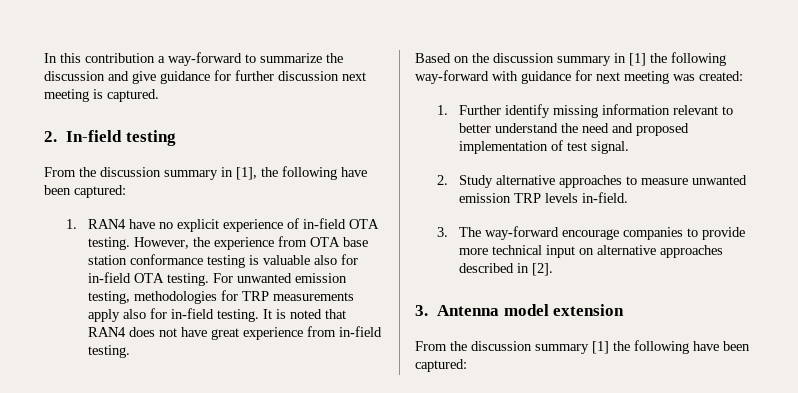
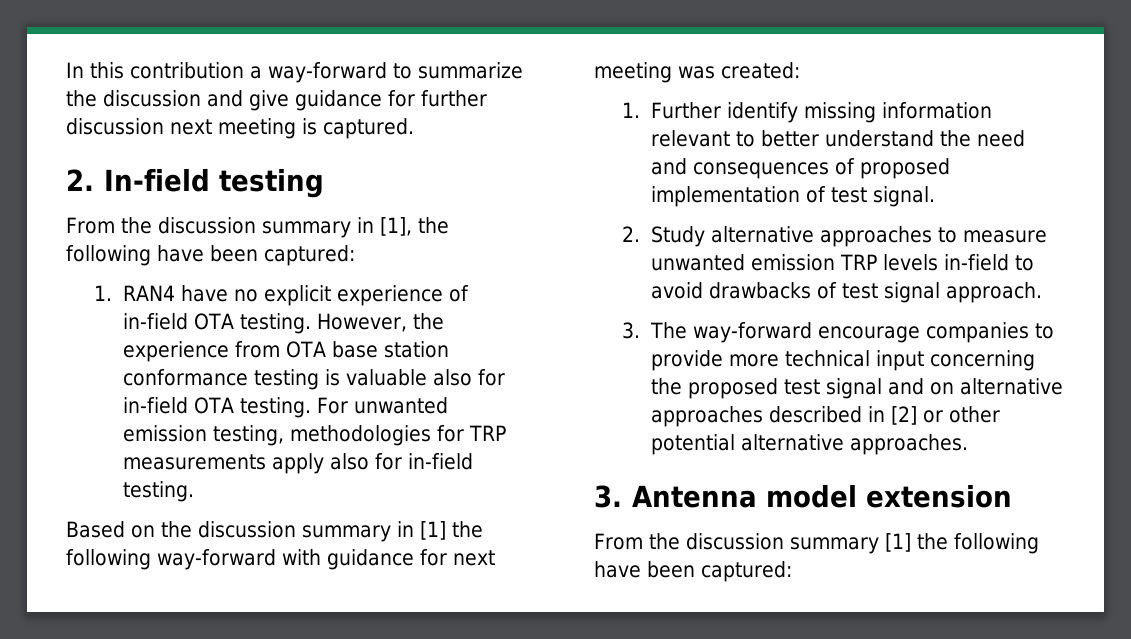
- It is noted that RAN4 does not have great experience from in-field testing.
- 1. Further identify missing information relevant to better understand the need and proposed implementation of test signal.
+ 1. Further identify missing information relevant to better understand the need and consequences of proposed implementation of test signal.
- 2. Study alternative approaches to measure unwanted emission TRP levels in-field.
+ 2. Study alternative approaches to measure unwanted emission TRP levels in-field to avoid drawbacks of test signal approach.
- 3. The way-forward encourage companies to provide more technical input on alternative approaches described in [2].
+ 3. The way-forward encourage companies to provide more technical input concerning the proposed test signal and on alternative approaches described in [2] or other potential alternative approaches.

